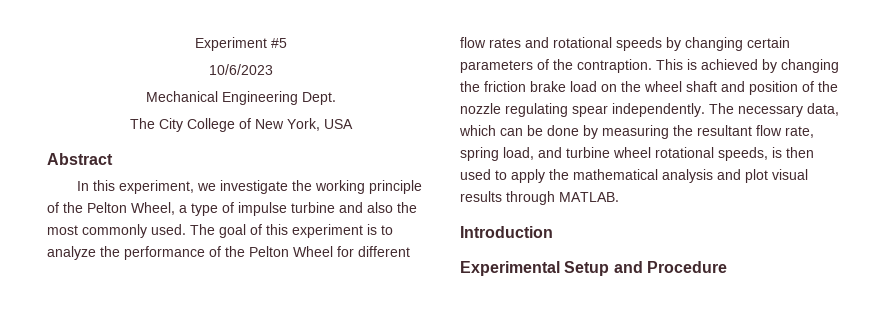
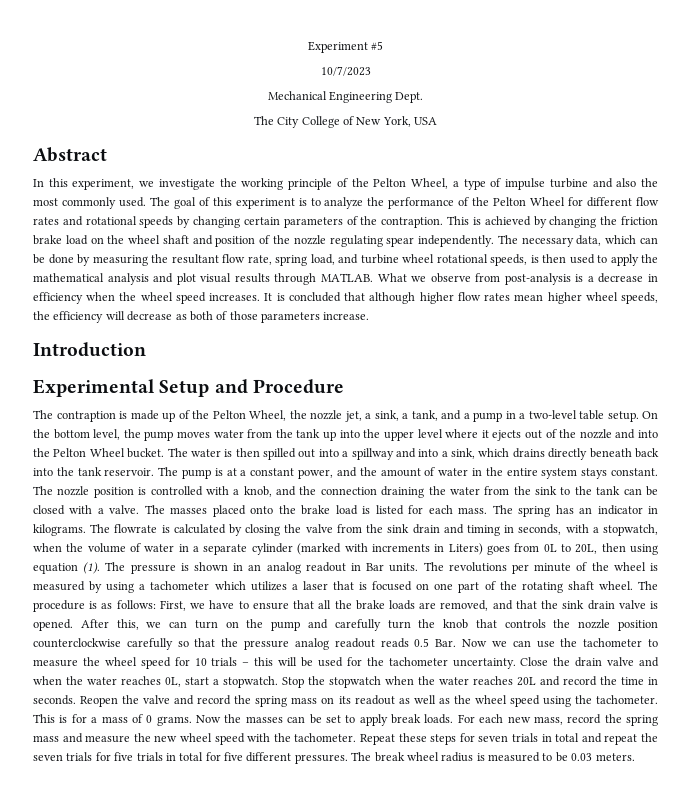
- 10/6/2023
+ 10/7/2023
+ What we observe from post-analysis is a decrease in efficiency when the wheel speed increases. It is concluded that although higher flow rates mean higher wheel speeds, the efficiency will decrease as both of those parameters increase.
+ The contraption is made up of the Pelton Wheel, the nozzle jet, a sink, a tank, and a pump in a two-level table setup. On the bottom level, the pump moves water from the tank up into the upper level where it ejects out of the nozzle and into the Pelton Wheel bucket. The water is then spilled out into a spillway and into a sink, which drains directly beneath back into the tank reservoir. The pump is at a constant power, and the amount of water in the entire system stays constant. The nozzle position is controlled with a knob, and the connection draining the water from the sink to the tank can be closed with a valve. The masses placed onto the brake load is listed for each mass. The spring has an indicator in kilograms. The flowrate is calculated by closing the valve from the sink drain and timing in seconds, with a stopwatch, when the volume of water in a separate cylinder (marked with increments in Liters) goes from 0L to 20L, then using equation (1). The pressure is shown in an analog readout in Bar units. The revolutions per minute of the wheel is measured by using a tachometer which utilizes a laser that is focused on one part of the rotating shaft wheel. The procedure is as follows: First, we have to ensure that all the brake loads are removed, and that the sink drain valve is opened. After this, we can turn on the pump and carefully turn the knob that controls the nozzle position counterclockwise carefully so that the pressure analog readout reads 0.5 Bar. Now we can use the tachometer to measure the wheel speed for 10 trials – this will be used for the tachometer uncertainty. Close the drain valve and when the water reaches 0L, start a stopwatch. Stop the stopwatch when the water reaches 20L and record the time in seconds. Reopen the valve and record the spring mass on its readout as well as the wheel speed using the tachometer. This is for a mass of 0 grams. Now the masses can be set to apply break loads. For each new mass, record the spring mass and measure the new wheel speed with the tachometer. Repeat these steps for seven trials in total and repeat the seven trials for five trials in total for five different pressures. The break wheel radius is measured to be 0.03 meters.

